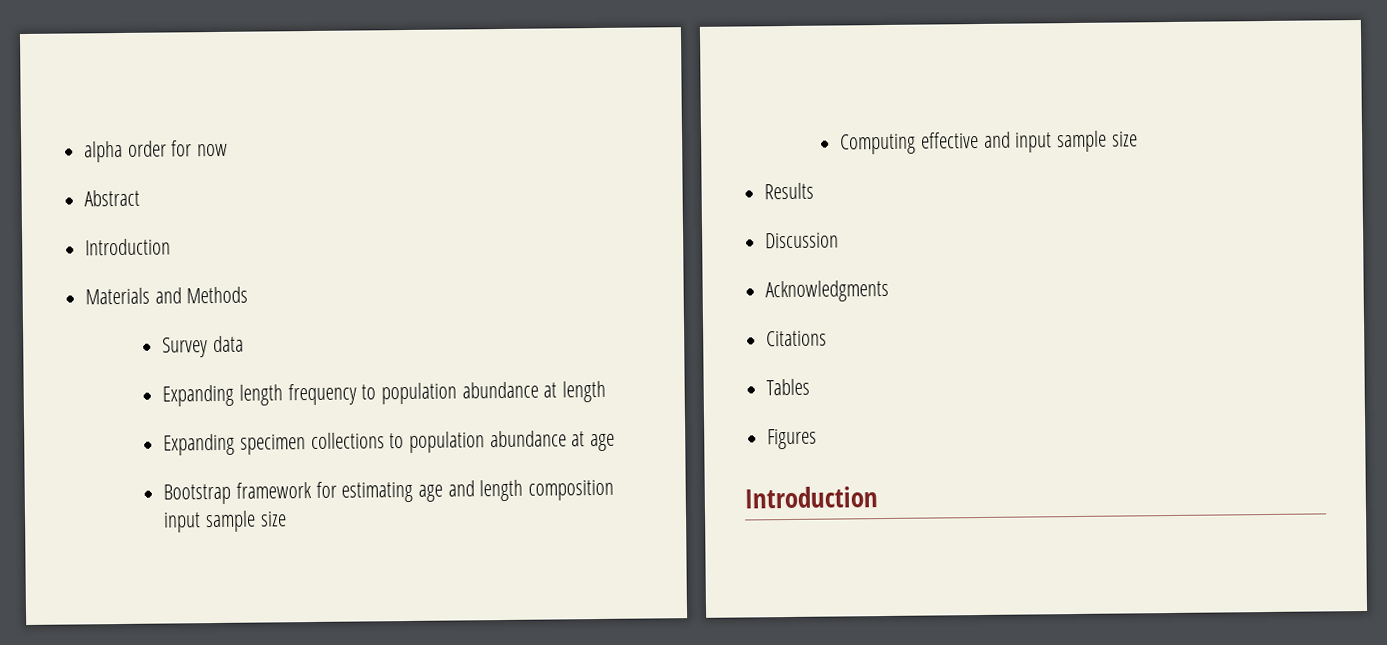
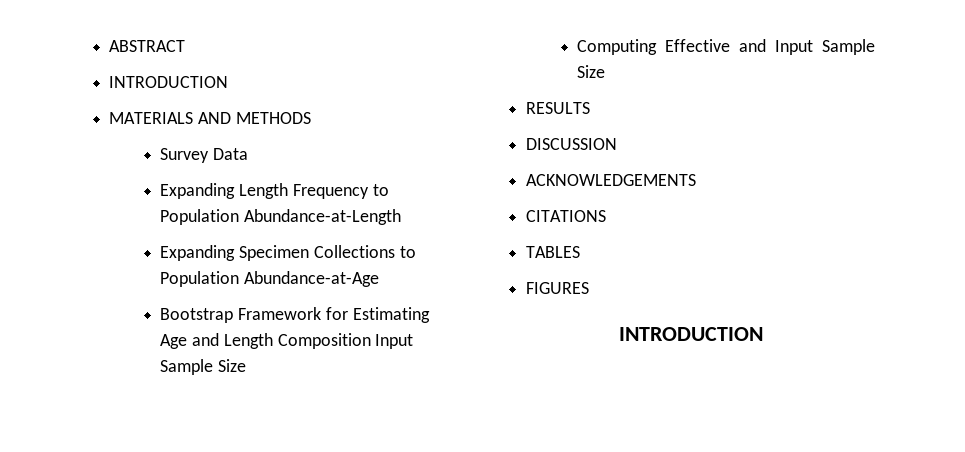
- alpha order for now
- Abstract
- Introduction
- Materials and Methods
+ ABSTRACT
+ INTRODUCTION
+ MATERIALS AND METHODS
- Survey data
- Expanding length frequency to population abundance at length
- Expanding specimen collections to population abundance at age
- Bootstrap framework for estimating age and length composition input sample size
- Computing effective and input sample size
- Results
- Discussion
- Acknowledgments
- Citations
- Tables
- Figures
- Introduction
+ Survey Data
+ Expanding Length Frequency to Population Abundance-at-Length
+ Expanding Specimen Collections to Population Abundance-at-Age
+ Bootstrap Framework for Estimating Age and Length Composition Input Sample Size
+ Computing Effective and Input Sample Size
+ RESULTS
+ DISCUSSION
+ ACKNOWLEDGEMENTS
+ CITATIONS
+ TABLES
+ FIGURES
+ INTRODUCTION

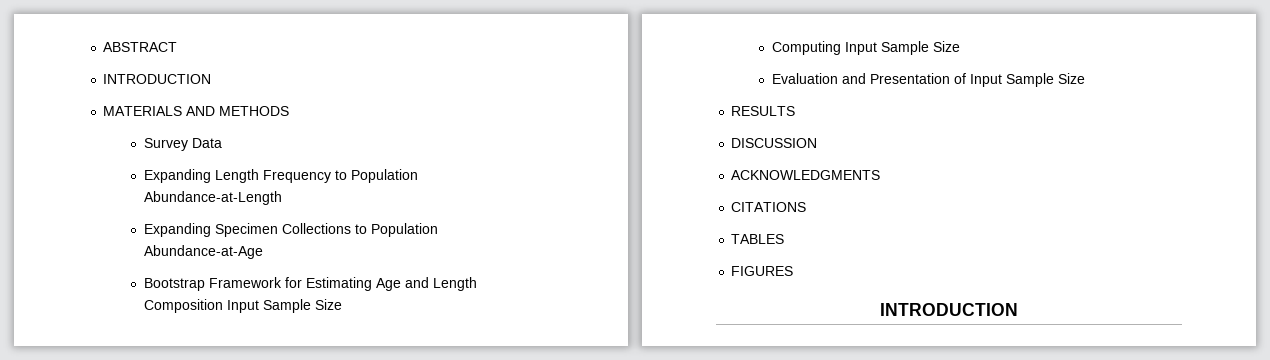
- Computing Effective and Input Sample Size
+ Computing Input Sample Size
+ Evaluation and Presentation of Input Sample Size
- ACKNOWLEDGEMENTS
+ ACKNOWLEDGMENTS

